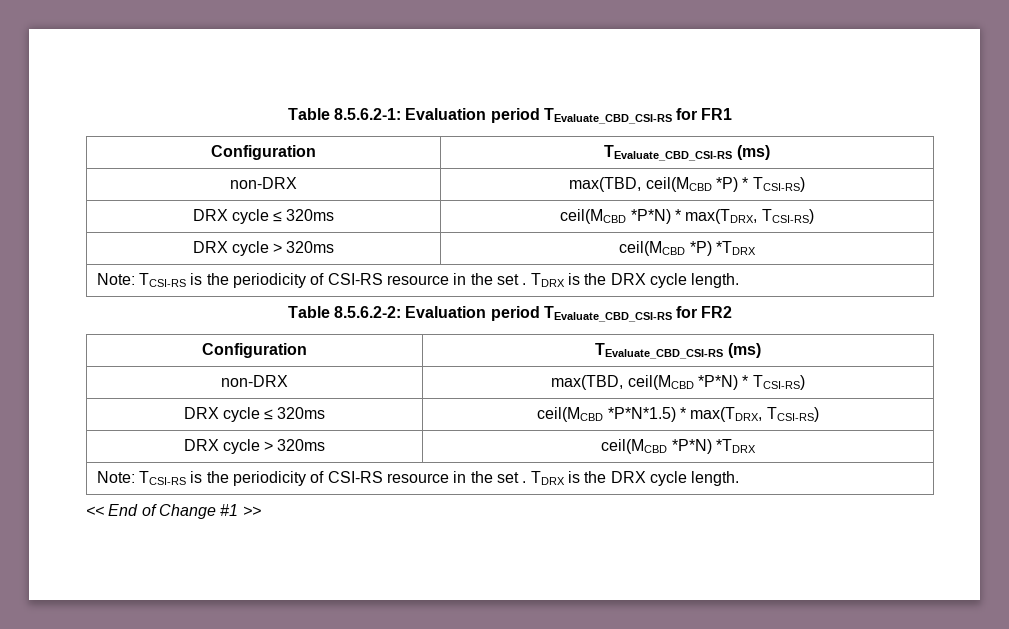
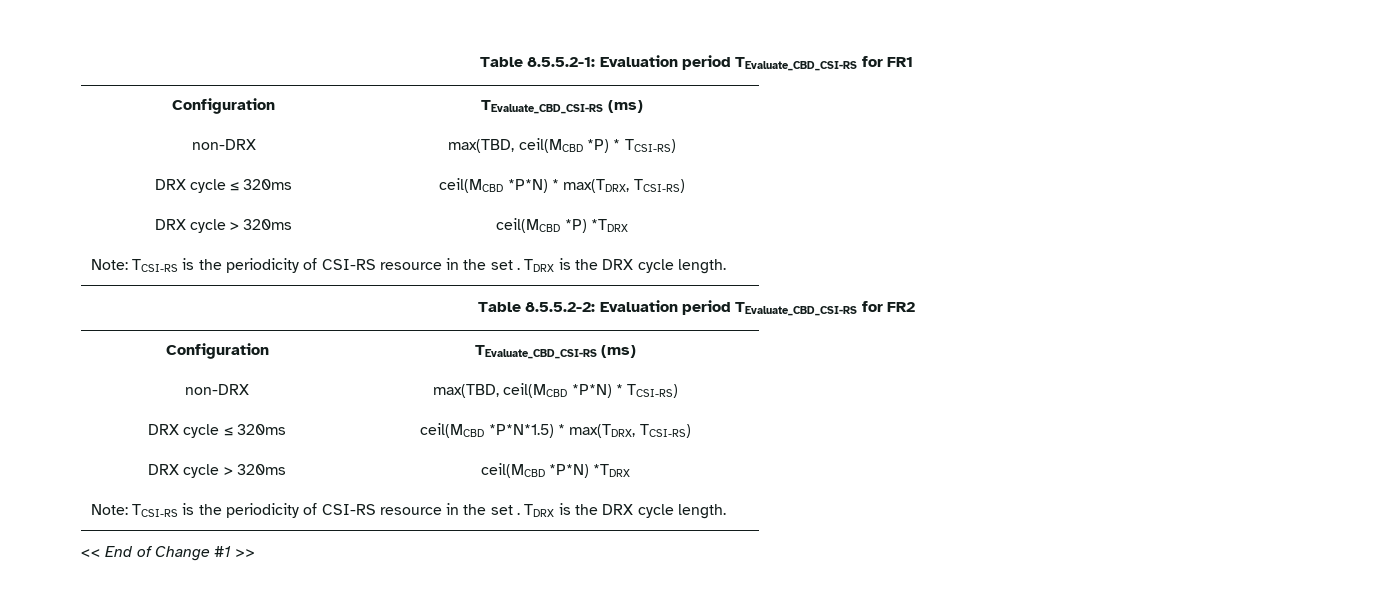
- Table 8.5.6.2-1: Evaluation period TEvaluate_CBD_CSI-RS for FR1
+ Table 8.5.5.2-1: Evaluation period TEvaluate_CBD_CSI-RS for FR1
- Table 8.5.6.2-2: Evaluation period TEvaluate_CBD_CSI-RS for FR2
+ Table 8.5.5.2-2: Evaluation period TEvaluate_CBD_CSI-RS for FR2

